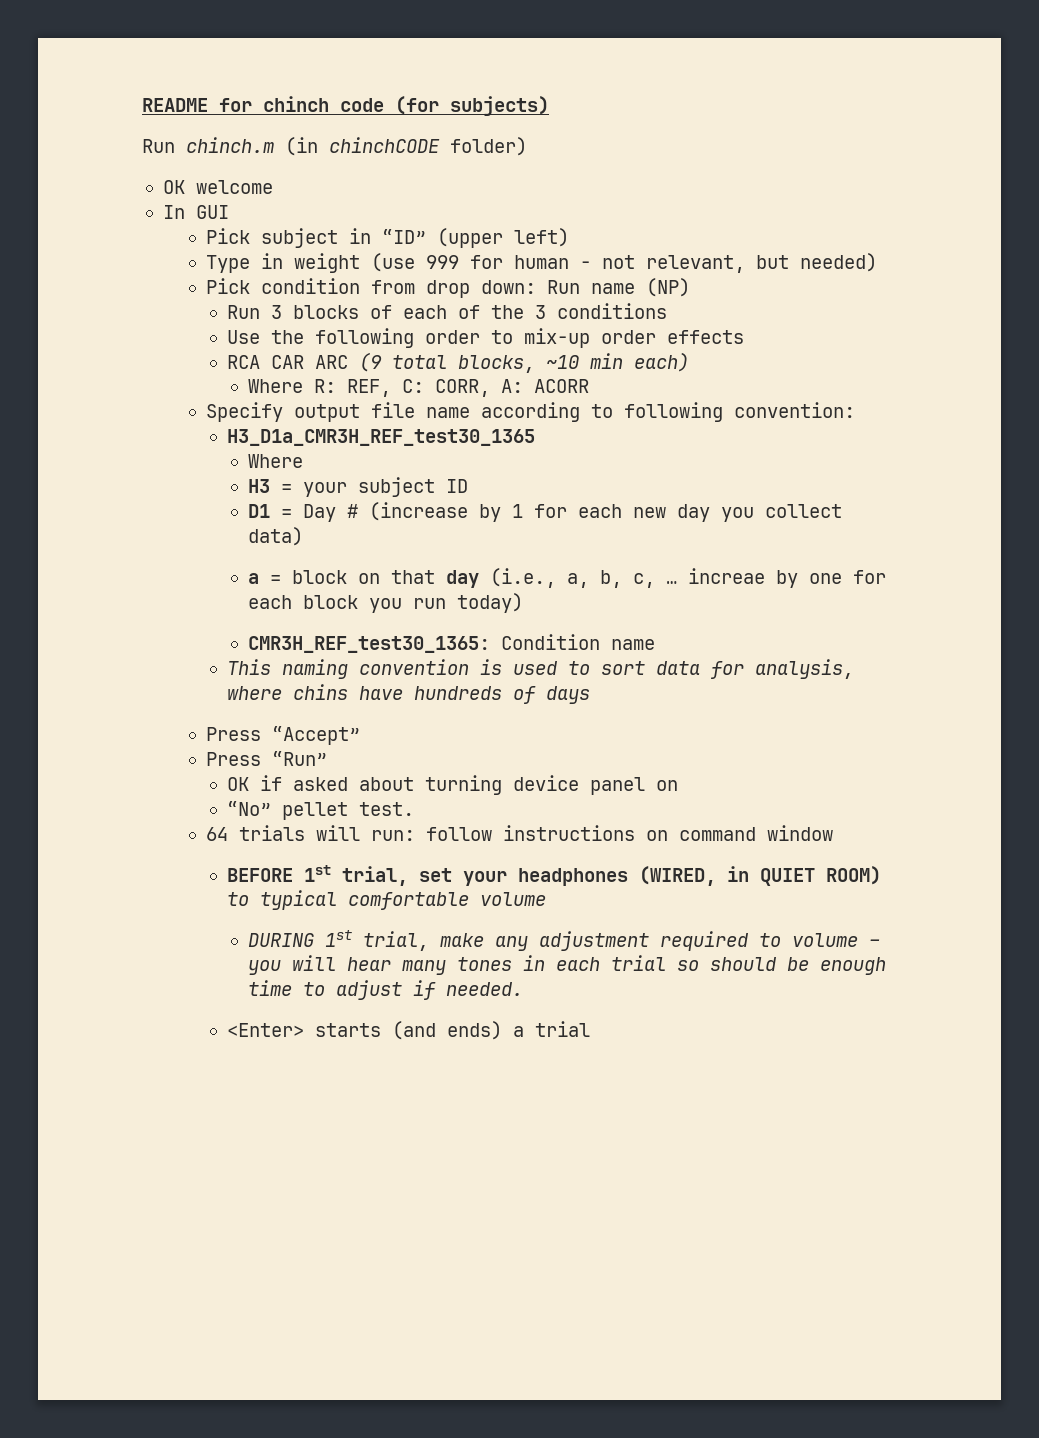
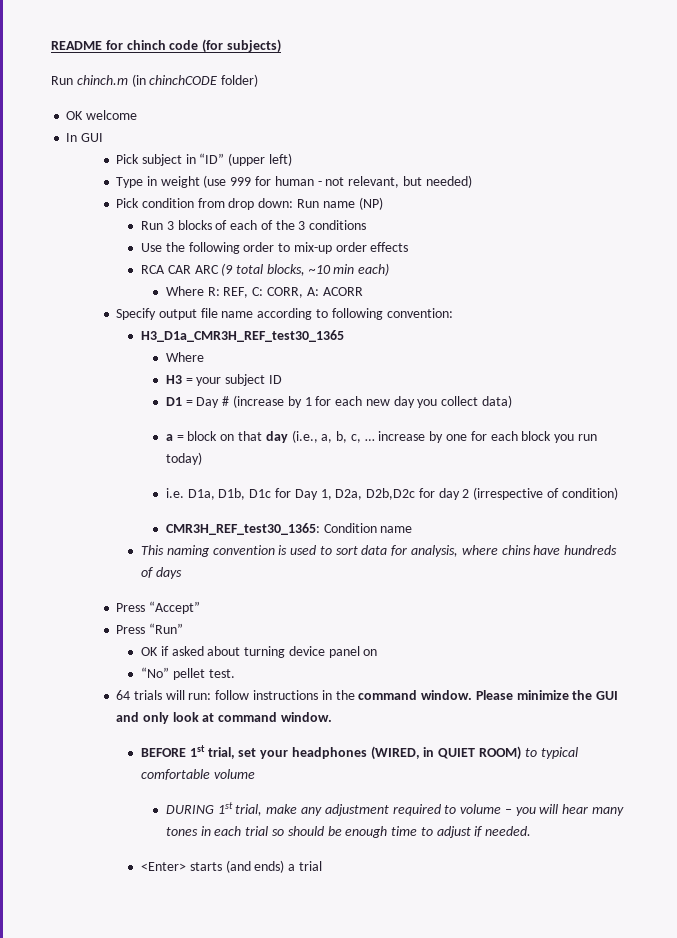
- a = block on that day (i.e., a, b, c, … increae by one for each block you run today)
+ a = block on that day (i.e., a, b, c, … increase by one for each block you run today)
+ i.e. D1a, D1b, D1c for Day 1, D2a, D2b,D2c for day 2 (irrespective of condition)
- 64 trials will run: follow instructions on command window
+ 64 trials will run: follow instructions in the command window. Please minimize the GUI and only look at command window.

